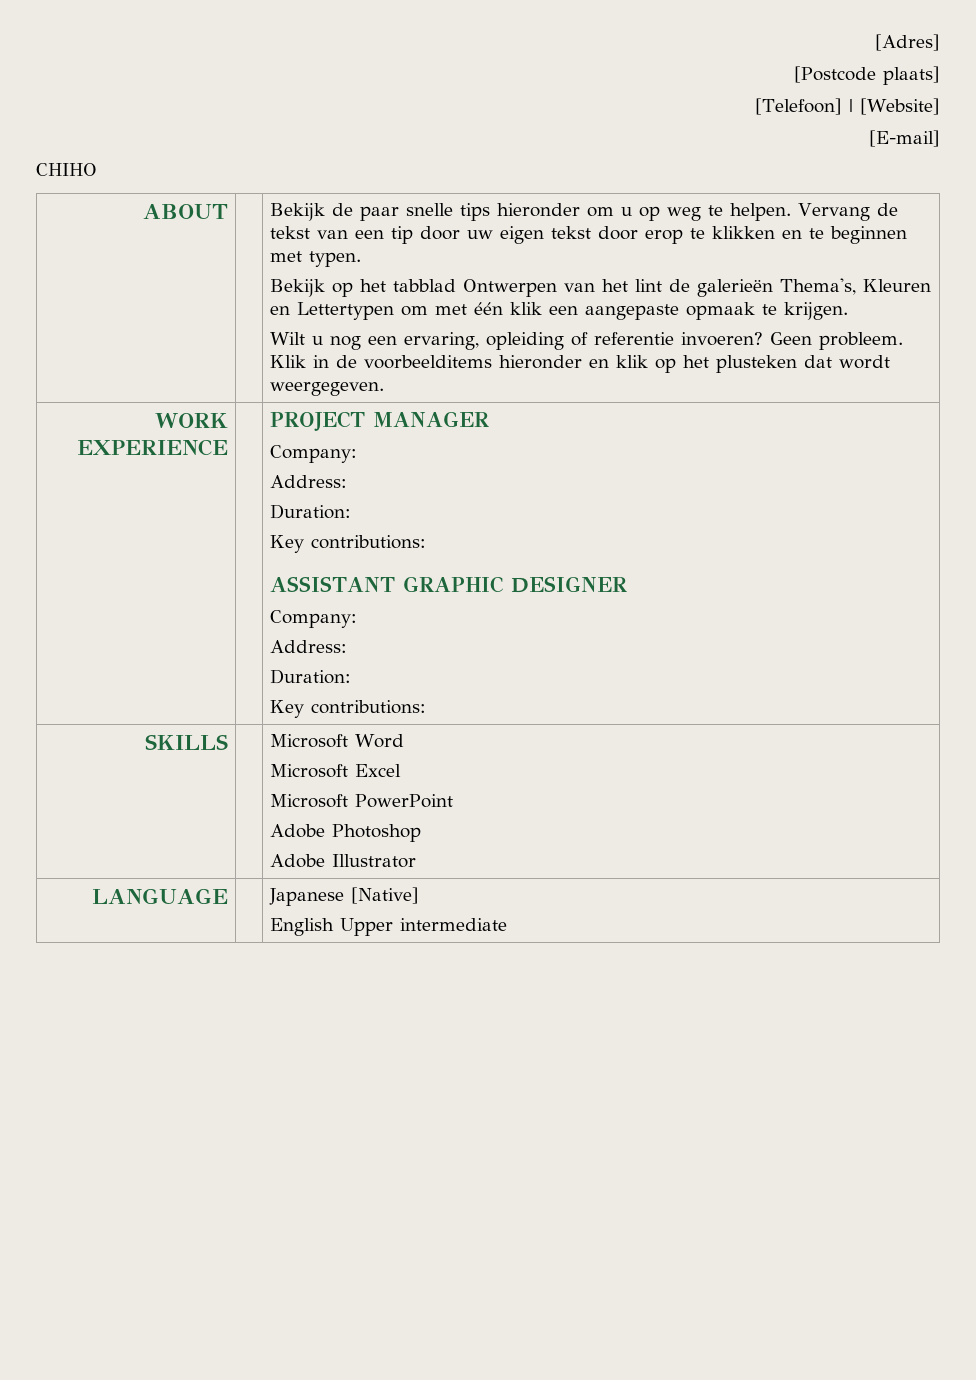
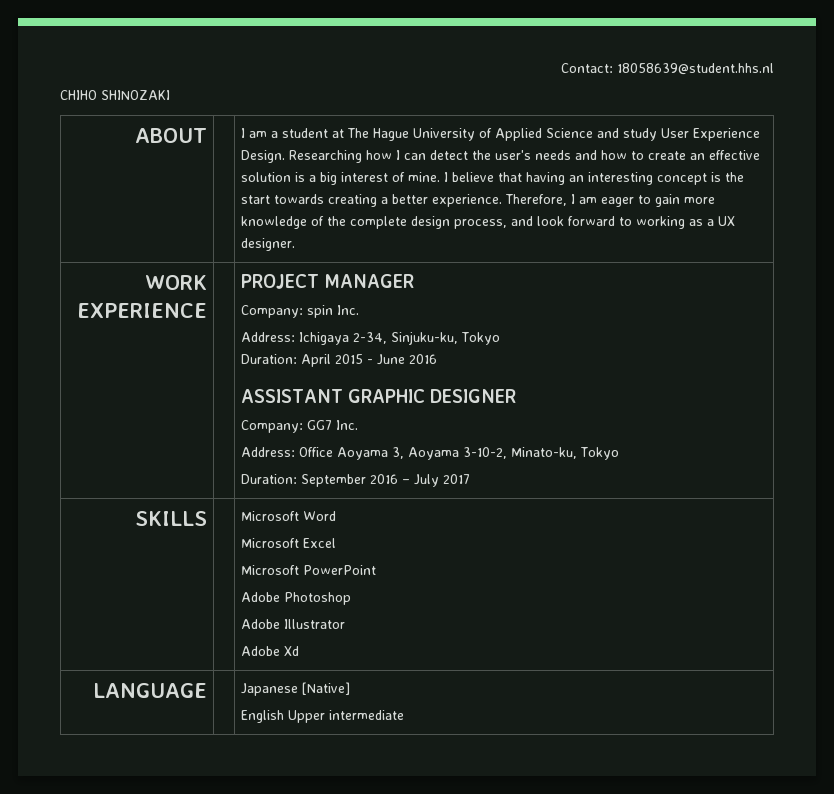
- [Adres]
- [Postcode plaats]
- [Telefoon] | [Website]
- [E-mail]
+ Contact: 18058639@student.hhs.nl
- CHIHO
+ CHIHO SHINOZAKI
- Bekijk de paar snelle tips hieronder om u op weg te helpen. Vervang de tekst van een tip door uw eigen tekst door erop te klikken en te beginnen met typen.
- Bekijk op het tabblad Ontwerpen van het lint de galerieën Thema's, Kleuren en Lettertypen om met één klik een aangepaste opmaak te krijgen.
- Wilt u nog een ervaring, opleiding of referentie invoeren? Geen probleem. Klik in de voorbeelditems hieronder en klik op het plusteken dat wordt weergegeven.
+ I am a student at The Hague University of Applied Science and study User Experience Design. Researching how I can detect the user's needs and how to create an effective solution is a big interest of mine. I believe that having an interesting concept is the start towards creating a better experience. Therefore, I am eager to gain more knowledge of the complete design process, and look forward to working as a UX designer.
  WORK EXPERIENCE | | PROJECT MANAGER
- Company:
- Address:
- Duration:
- Key contributions:
+ Company: spin Inc.
+ Address: Ichigaya 2-34, Sinjuku-ku, Tokyo
+ Duration: April 2015 - June 2016
  ASSISTANT GRAPHIC DESIGNER
- Company:
- Address:
- Duration:
- Key contributions:
+ Company: GG7 Inc.
+ Address: Office Aoyama 3, Aoyama 3-10-2, Minato-ku, Tokyo
+ Duration: September 2016 – July 2017
  SKILLS | | Microsoft Word
  Microsoft Excel
  Microsoft PowerPoint
  Adobe Photoshop
  Adobe Illustrator
+ Adobe Xd

